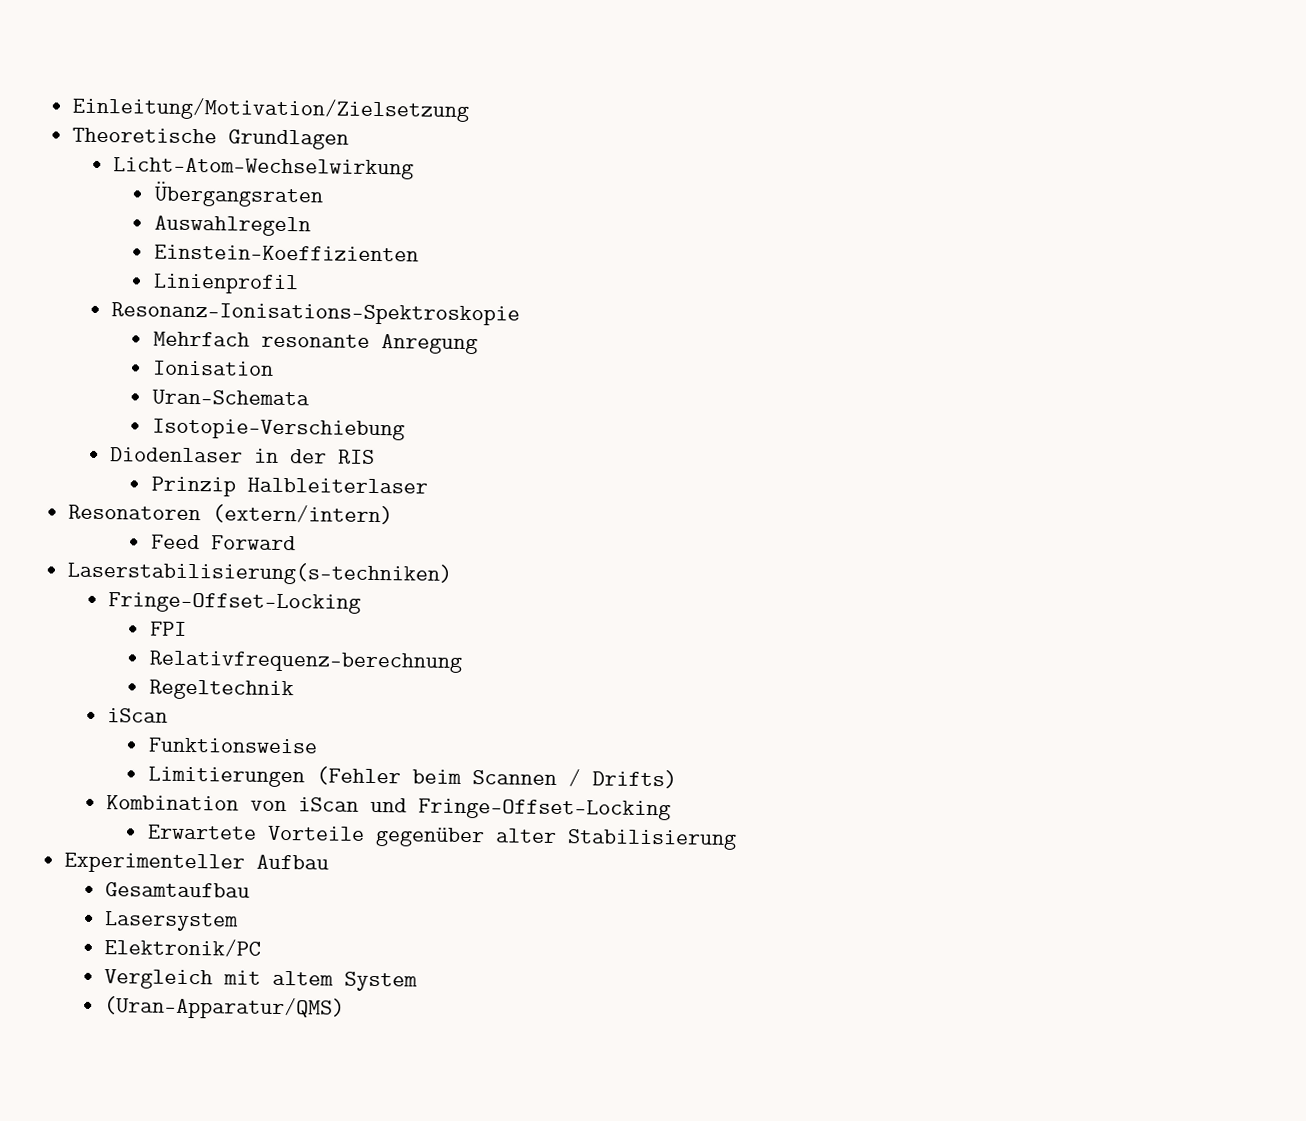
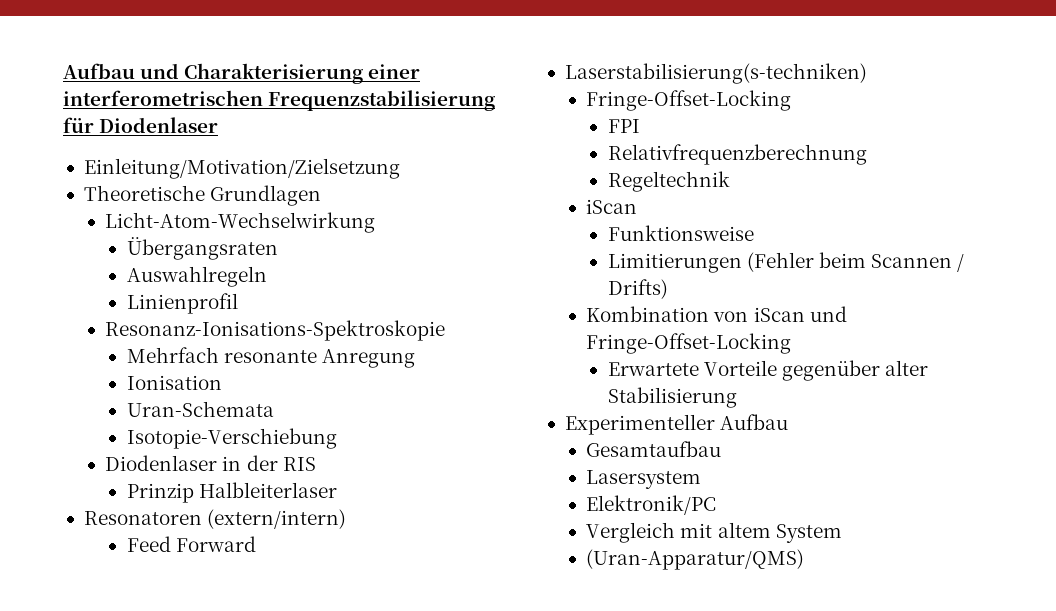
+ Aufbau und Charakterisierung einer interferometrischen Frequenzstabilisierung für Diodenlaser
- Einstein-Koeffizienten
- Relativfrequenz-berechnung
+ Relativfrequenzberechnung

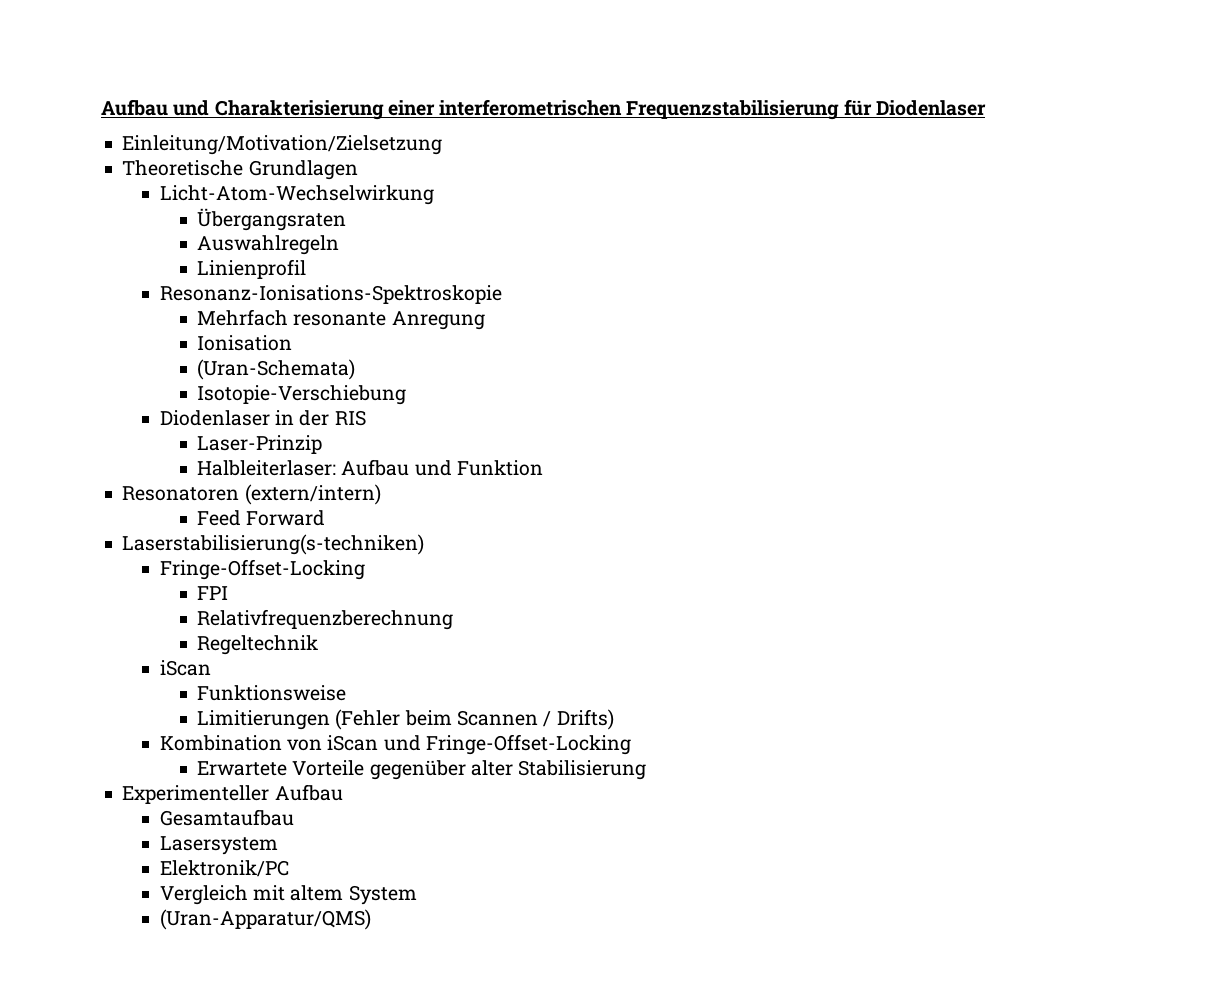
- Uran-Schemata
+ (Uran-Schemata)
- Prinzip Halbleiterlaser
+ Laser-Prinzip
+ Halbleiterlaser: Aufbau und Funktion

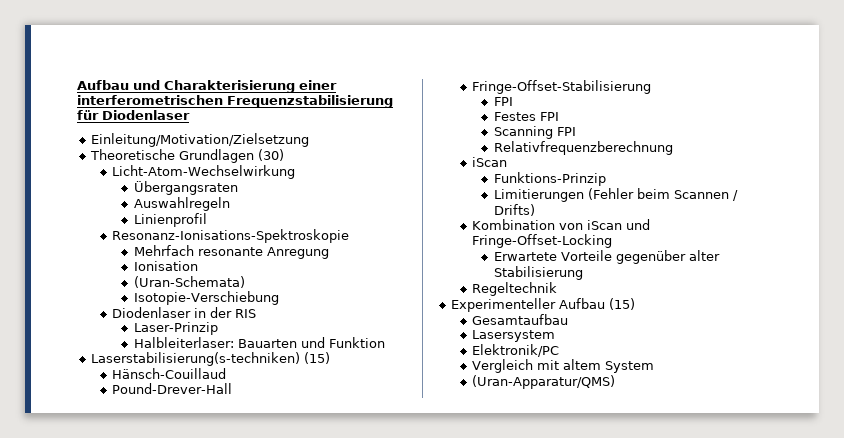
- Theoretische Grundlagen
+ Theoretische Grundlagen (30)
- Halbleiterlaser: Aufbau und Funktion
+ Halbleiterlaser: Bauarten und Funktion
- Resonatoren (extern/intern)
- Feed Forward
- Laserstabilisierung(s-techniken)
- Fringe-Offset-Locking
+ Laserstabilisierung(s-techniken) (15)
+ Hänsch-Couillaud
+ Pound-Drever-Hall
+ Fringe-Offset-Stabilisierung
  FPI
+ Festes FPI
+ Scanning FPI
- Regeltechnik
- Funktionsweise
+ Funktions-Prinzip
+ Regeltechnik
- Experimenteller Aufbau
+ Experimenteller Aufbau (15)

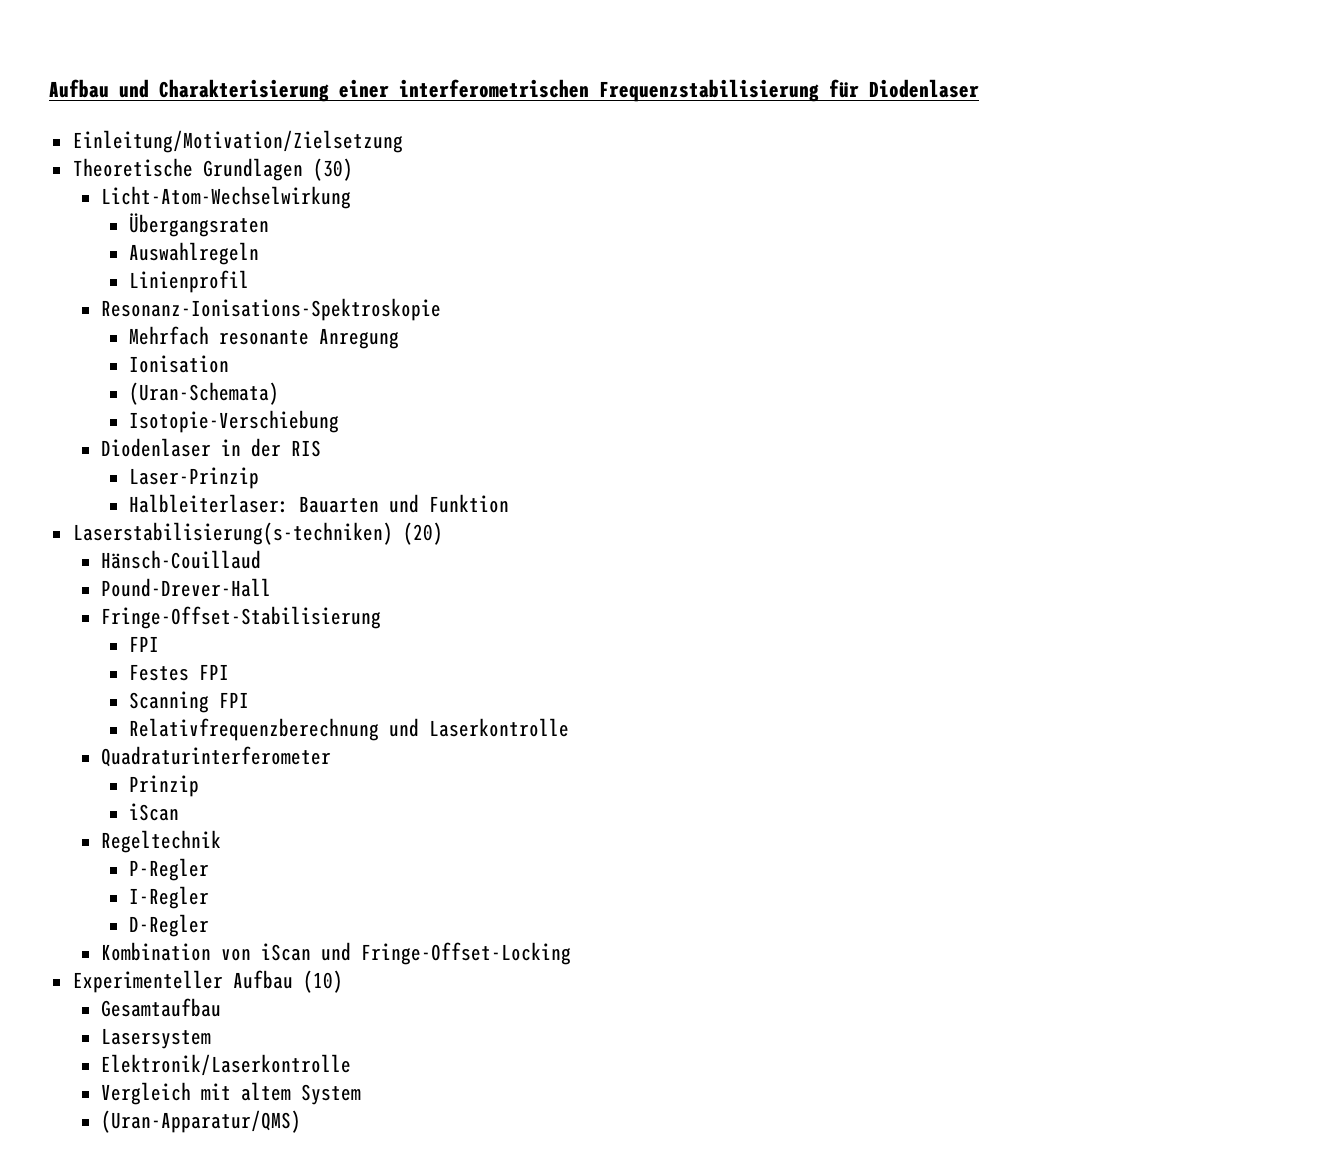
- Laserstabilisierung(s-techniken) (15)
+ Laserstabilisierung(s-techniken) (20)
- Relativfrequenzberechnung
+ Relativfrequenzberechnung und Laserkontrolle
+ Quadraturinterferometer
+ Prinzip
  iScan
- Funktions-Prinzip
- Limitierungen (Fehler beim Scannen / Drifts)
+ Regeltechnik
+ P-Regler
+ I-Regler
+ D-Regler
- Erwartete Vorteile gegenüber alter Stabilisierung
- Regeltechnik
- Experimenteller Aufbau (15)
+ Experimenteller Aufbau (10)
- Elektronik/PC
+ Elektronik/Laserkontrolle

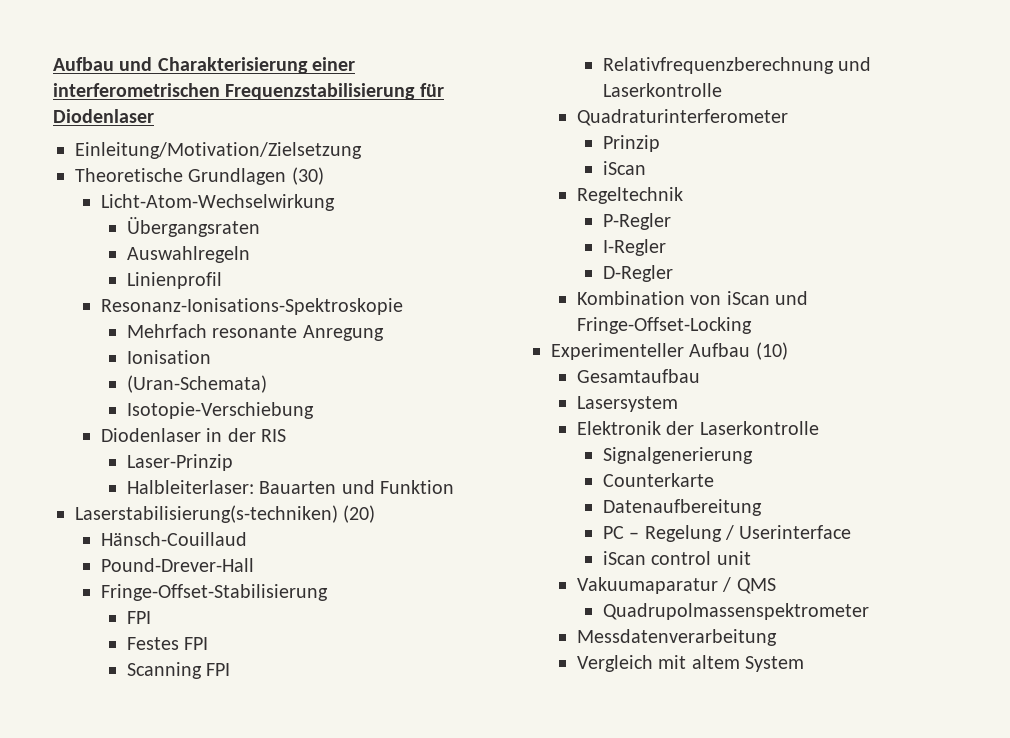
- Elektronik/Laserkontrolle
+ Elektronik der Laserkontrolle
+ Signalgenerierung
+ Counterkarte
+ Datenaufbereitung
+ PC – Regelung / Userinterface
+ iScan control unit
+ Vakuumaparatur / QMS
+ Quadrupolmassenspektrometer
+ Messdatenverarbeitung
- (Uran-Apparatur/QMS)

